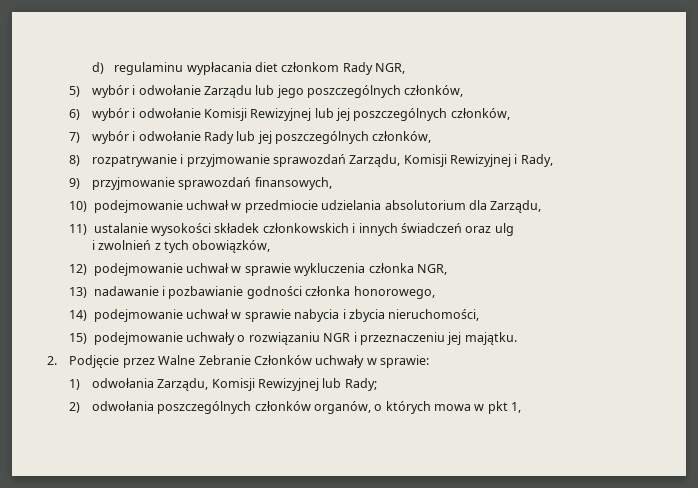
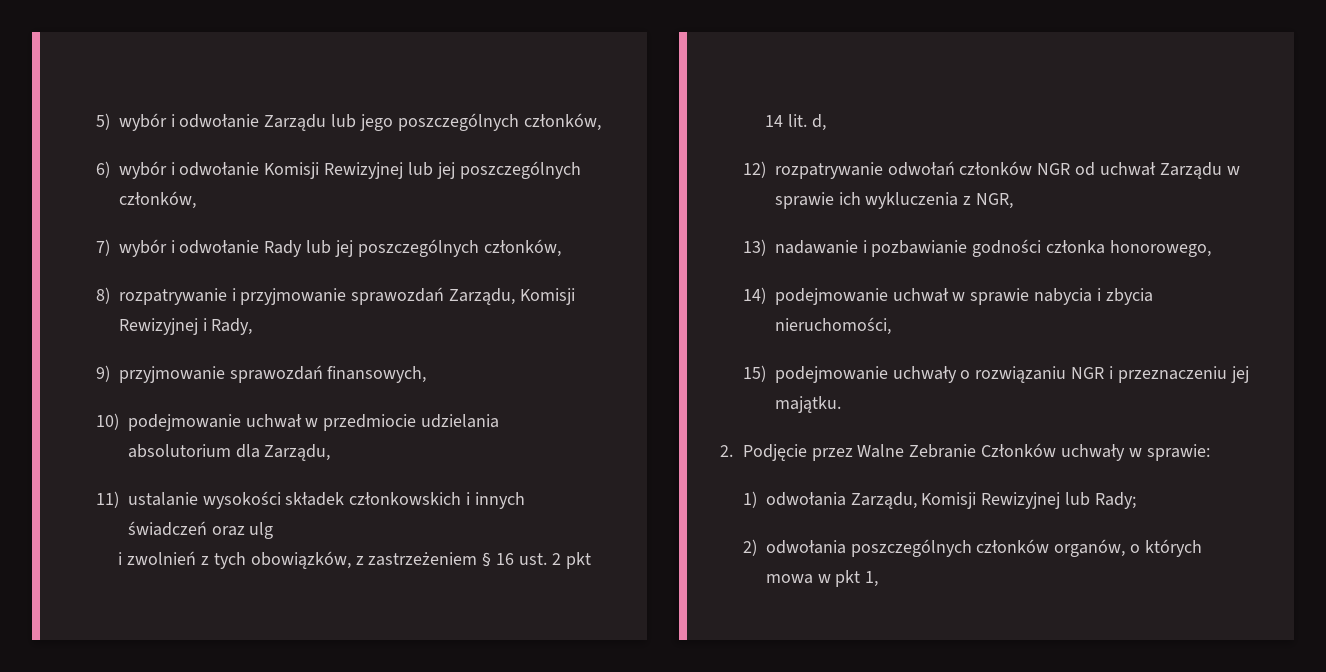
- d) regulaminu wypłacania diet członkom Rady NGR,
- i zwolnień z tych obowiązków,
- 12) podejmowanie uchwał w sprawie wykluczenia członka NGR,
+ i zwolnień z tych obowiązków, z zastrzeżeniem § 16 ust. 2 pkt 14 lit. d,
+ 12) rozpatrywanie odwołań członków NGR od uchwał Zarządu w sprawie ich wykluczenia z NGR,

